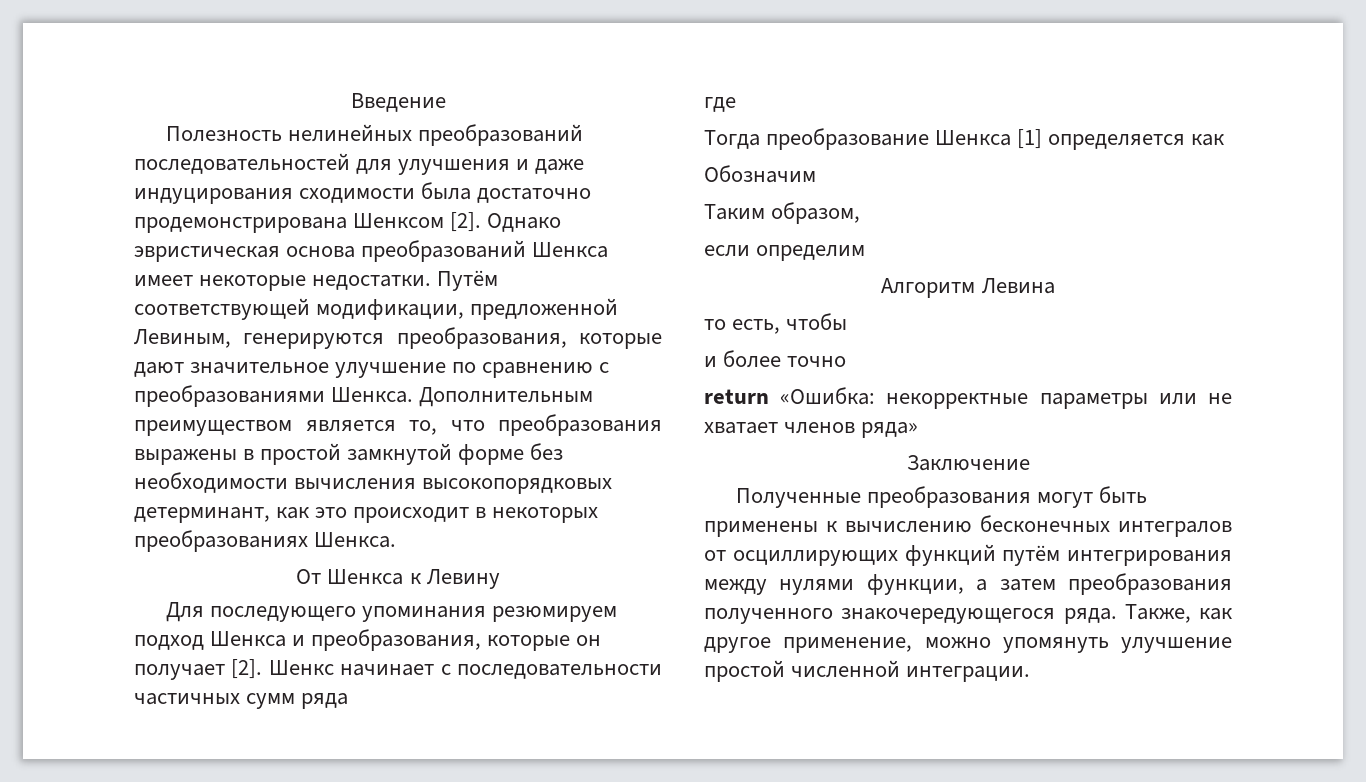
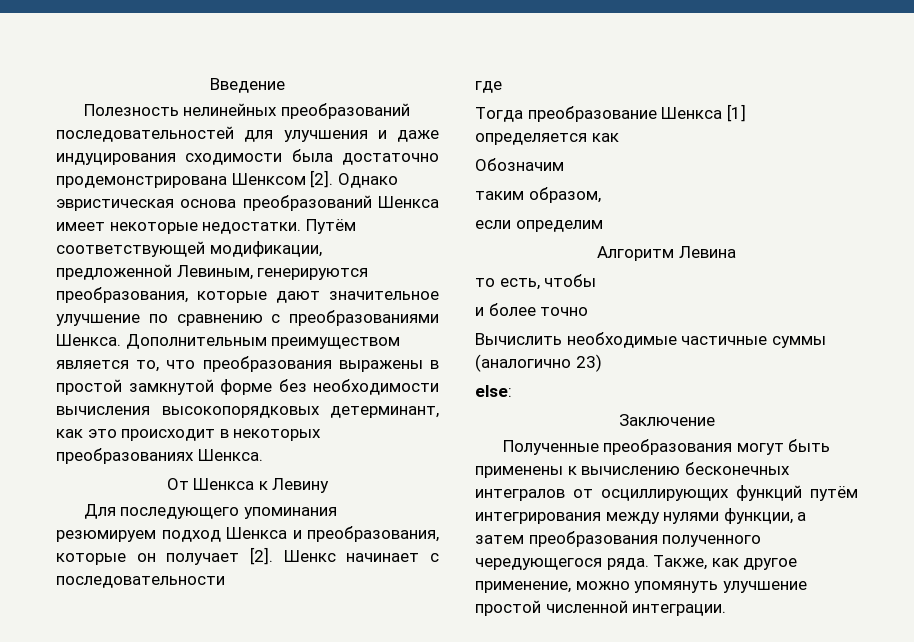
- Шенкс начинает с последовательности частичных сумм ряда
+ Шенкс начинает с последовательности
- Таким образом,
+ таким образом,
- return «Ошибка: некорректные параметры или не хватает членов ряда»
+ Вычислить необходимые частичные суммы (аналогично 23)
+ else:
- Полученные преобразования могут быть применены к вычислению бесконечных интегралов от осциллирующих функций путём интегрирования между нулями функции, а затем преобразования полученного знакочередующегося ряда.
+ Полученные преобразования могут быть применены к вычислению бесконечных интегралов от осциллирующих функций путём интегрирования между нулями функции, а затем преобразования полученного чередующегося ряда.

